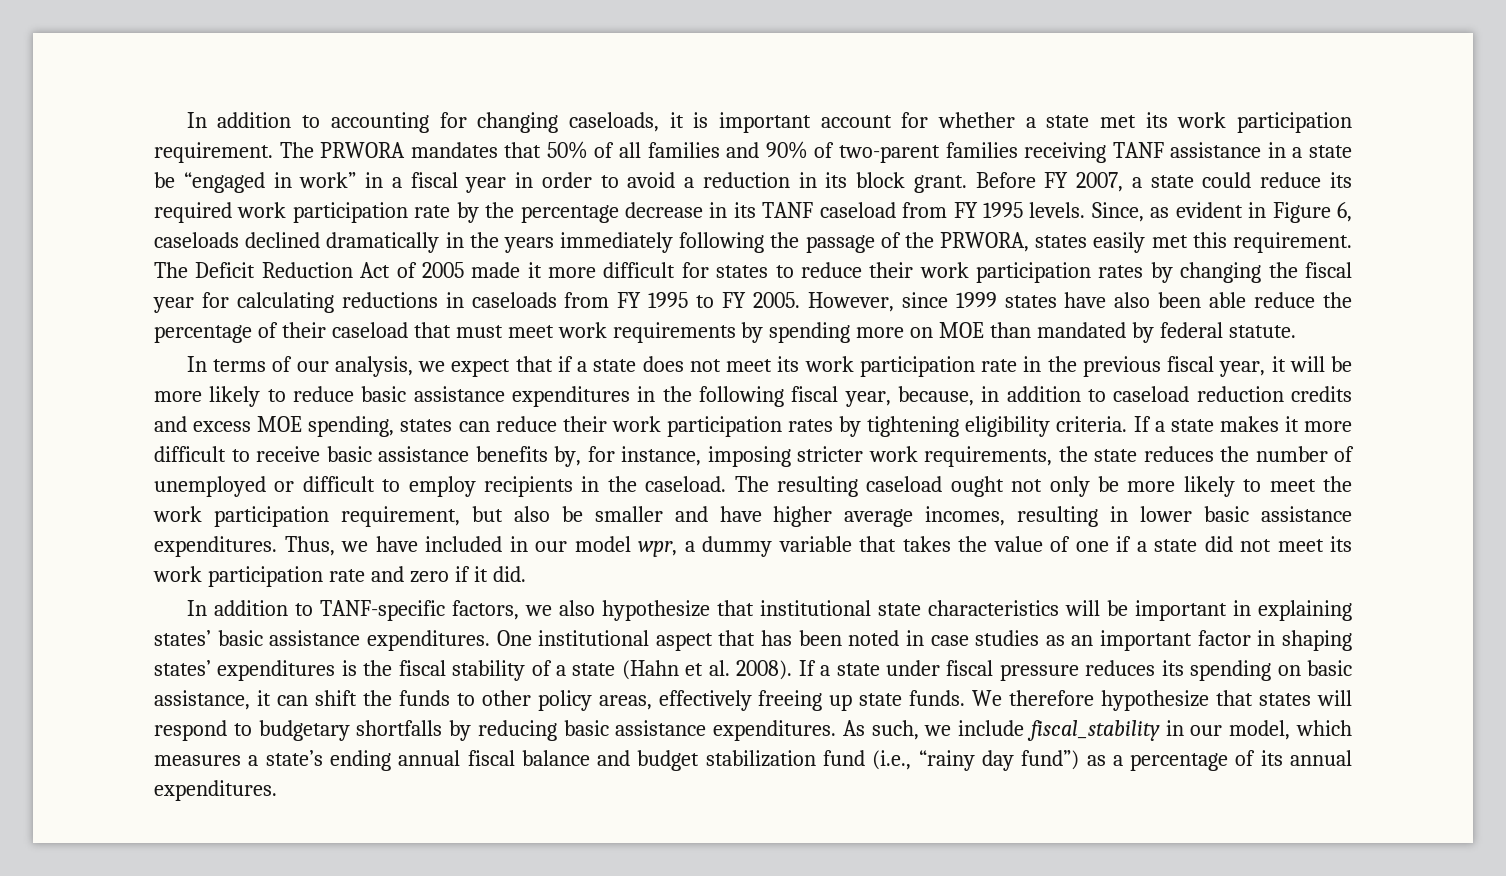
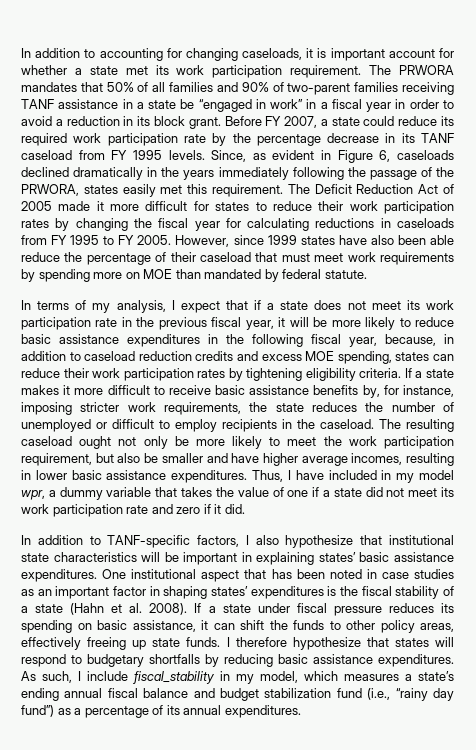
- In terms of our analysis, we expect that if a state does not meet its work participation rate in the previous fiscal year, it will be more likely to reduce basic assistance expenditures in the following fiscal year, because, in addition to caseload reduction credits and excess MOE spending, states can reduce their work participation rates by tightening eligibility criteria.
+ In terms of my analysis, I expect that if a state does not meet its work participation rate in the previous fiscal year, it will be more likely to reduce basic assistance expenditures in the following fiscal year, because, in addition to caseload reduction credits and excess MOE spending, states can reduce their work participation rates by tightening eligibility criteria.
- Thus, we have included in our model wpr, a dummy variable that takes the value of one if a state did not meet its work participation rate and zero if it did.
+ Thus, I have included in my model wpr, a dummy variable that takes the value of one if a state did not meet its work participation rate and zero if it did.
- In addition to TANF-specific factors, we also hypothesize that institutional state characteristics will be important in explaining states’ basic assistance expenditures.
+ In addition to TANF-specific factors, I also hypothesize that institutional state characteristics will be important in explaining states’ basic assistance expenditures.
- We therefore hypothesize that states will respond to budgetary shortfalls by reducing basic assistance expenditures.
+ I therefore hypothesize that states will respond to budgetary shortfalls by reducing basic assistance expenditures.
- As such, we include fiscal_stability in our model, which measures a state’s ending annual fiscal balance and budget stabilization fund (i.e., “rainy day fund”) as a percentage of its annual expenditures.
+ As such, I include fiscal_stability in my model, which measures a state’s ending annual fiscal balance and budget stabilization fund (i.e., “rainy day fund”) as a percentage of its annual expenditures.

